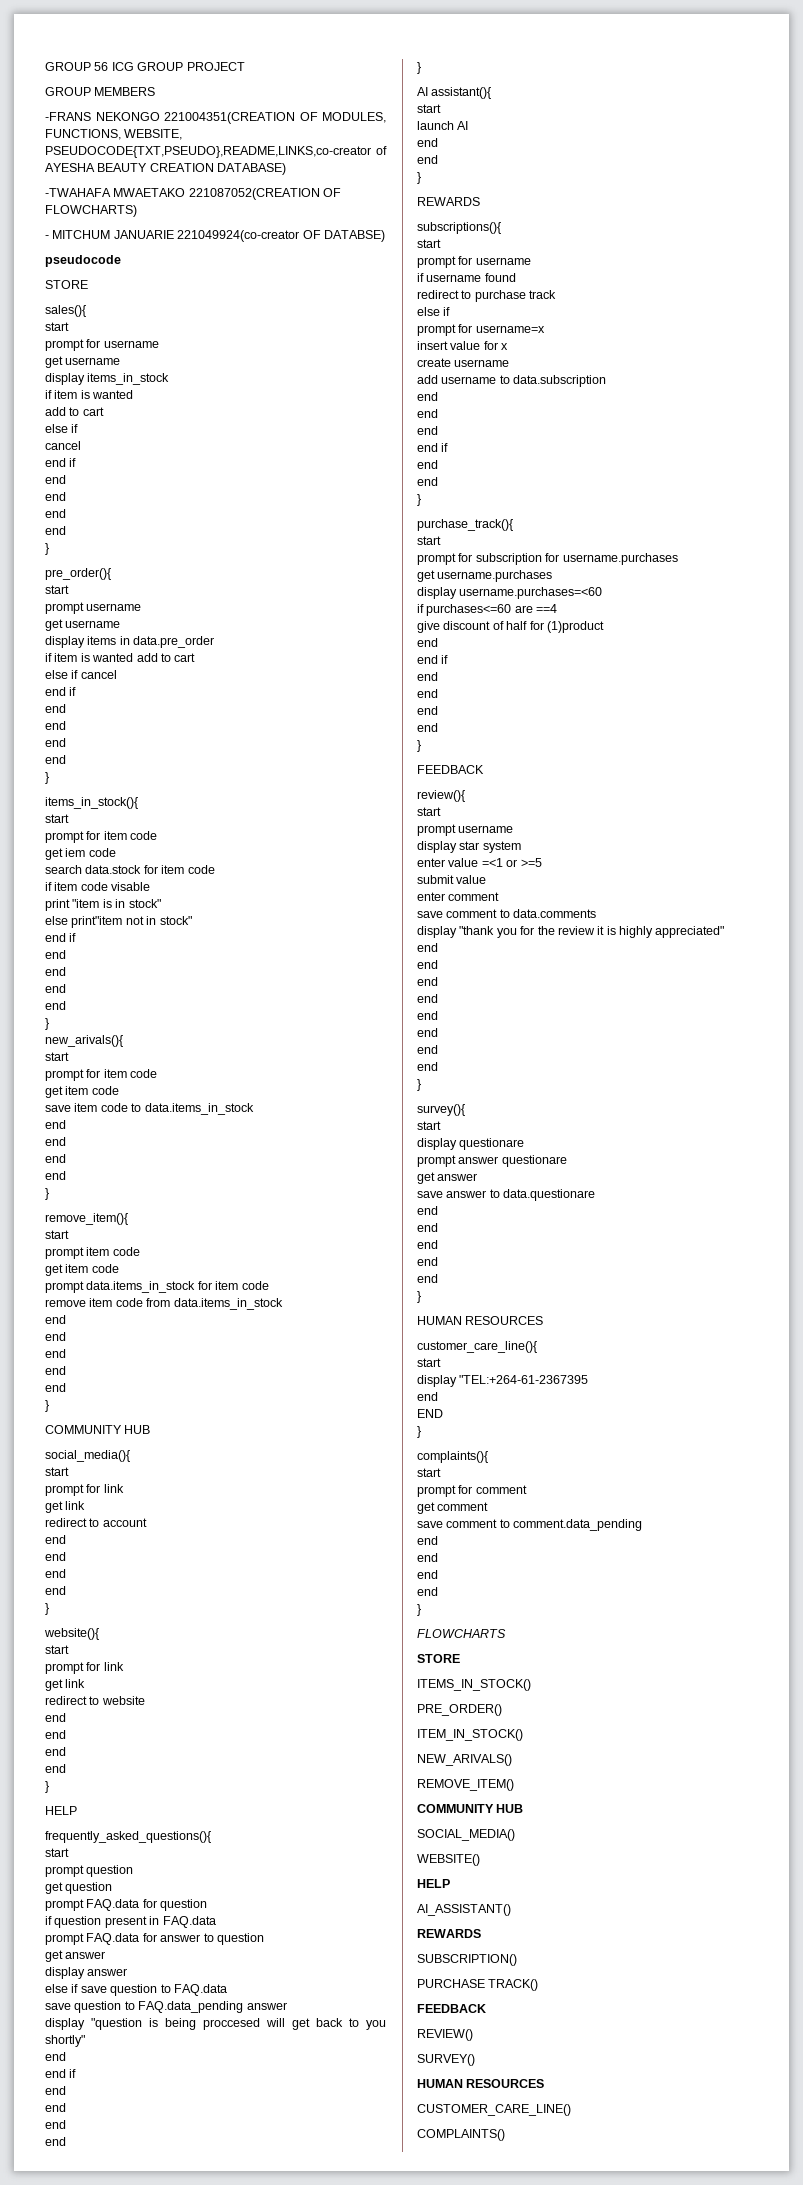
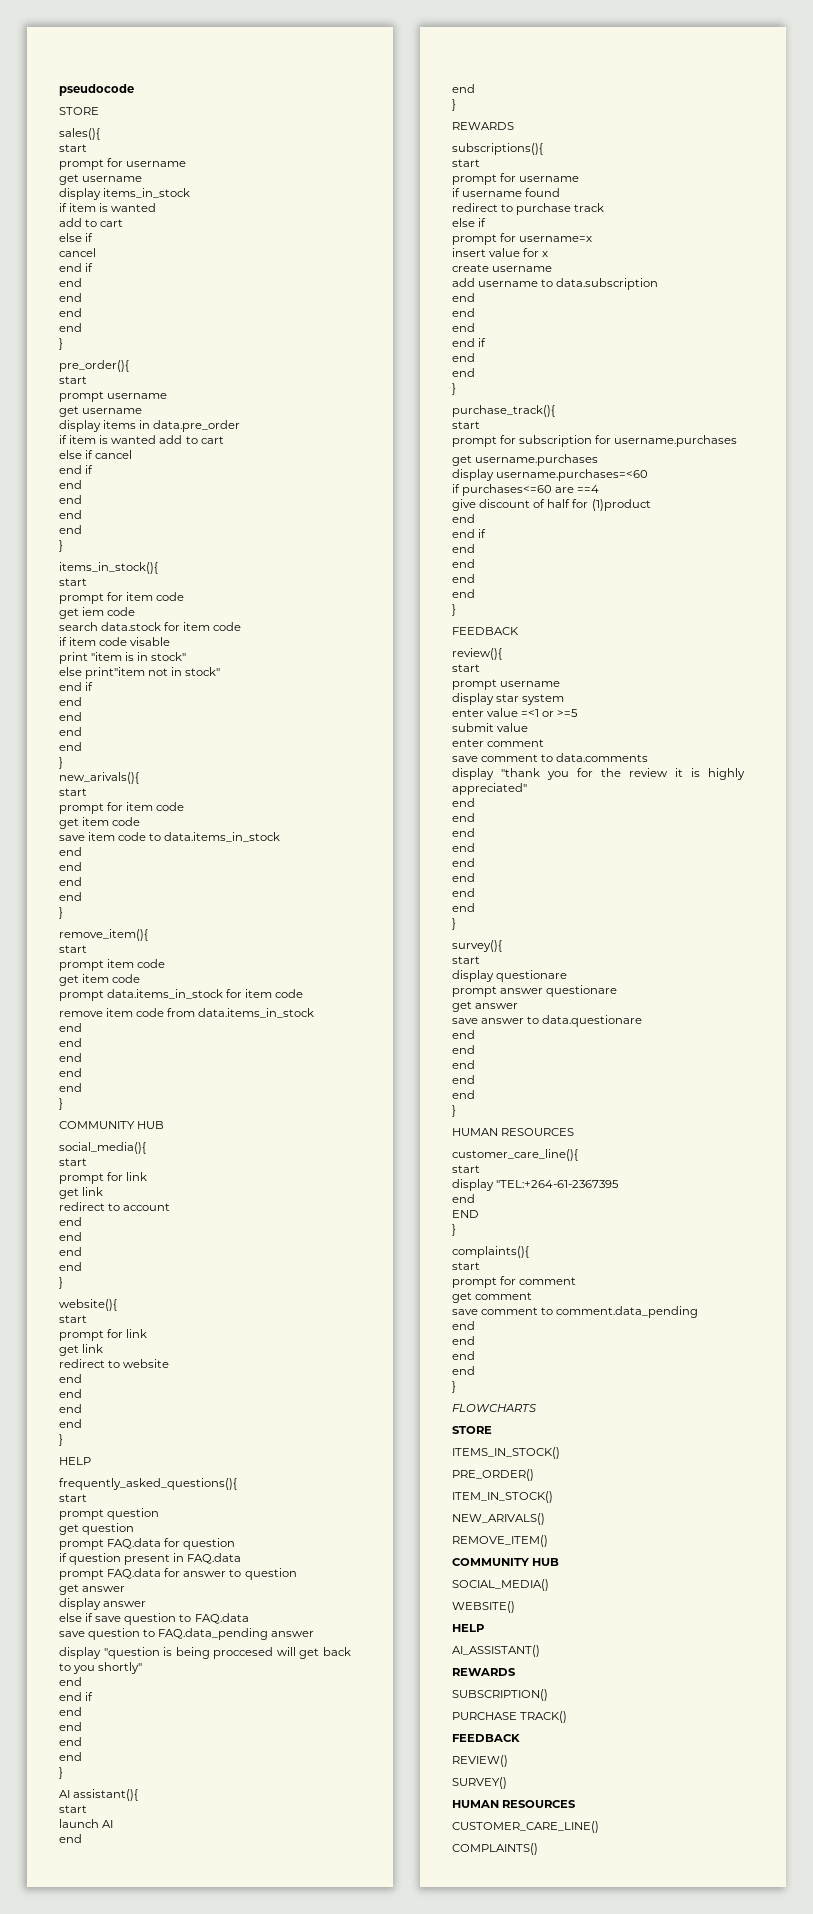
- GROUP 56 ICG GROUP PROJECT
- GROUP MEMBERS
- -FRANS NEKONGO 221004351(CREATION OF MODULES, FUNCTIONS, WEBSITE, PSEUDOCODE{TXT,PSEUDO},README,LINKS,co-creator of AYESHA BEAUTY CREATION DATABASE)
- -TWAHAFA MWAETAKO 221087052(CREATION OF FLOWCHARTS)
- - MITCHUM JANUARIE 221049924(co-creator OF DATABSE)

